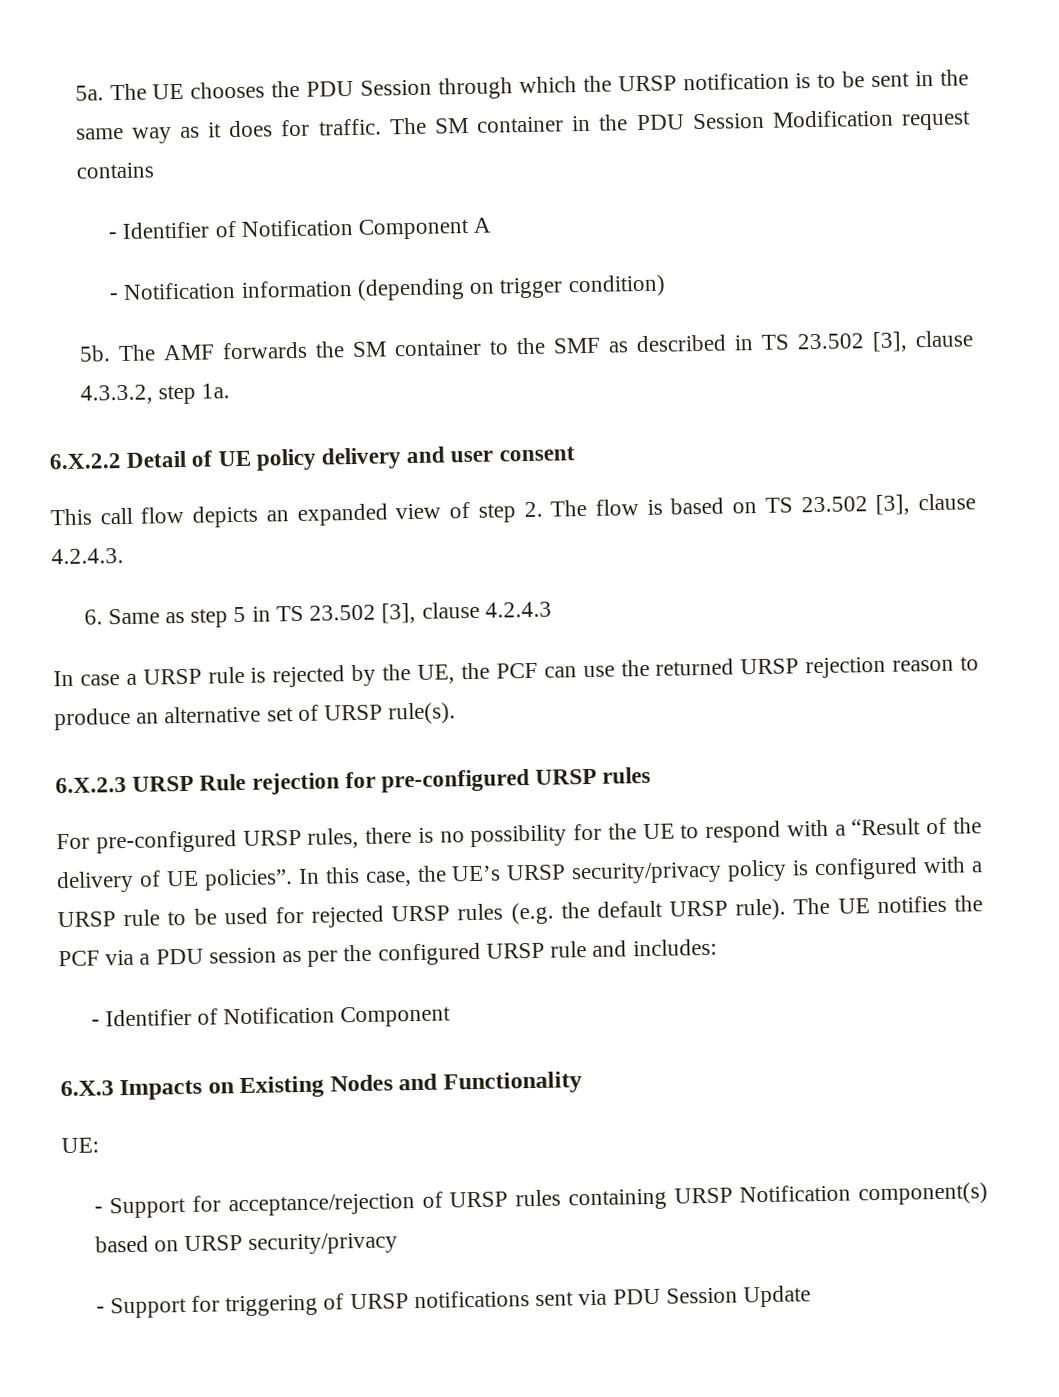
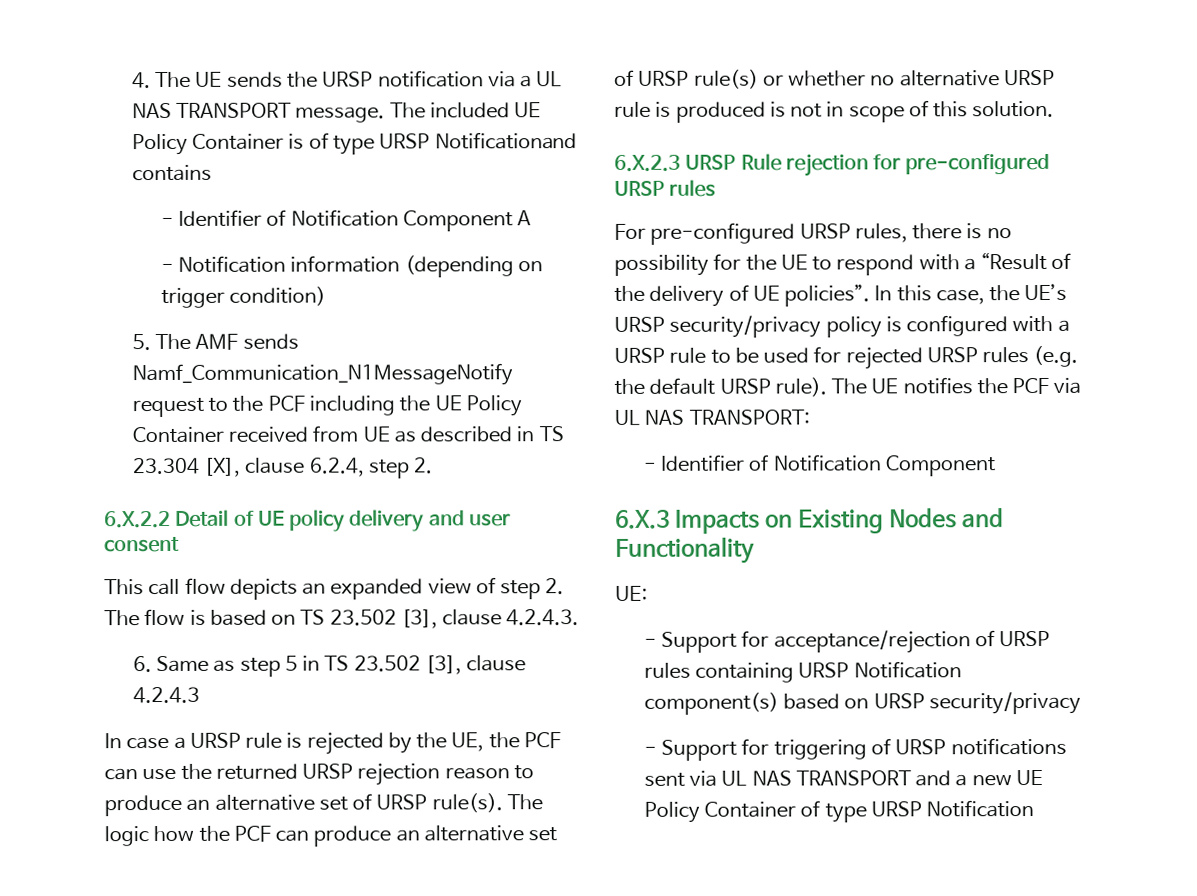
- 5a. The UE chooses the PDU Session through which the URSP notification is to be sent in the same way as it does for traffic. The SM container in the PDU Session Modification request contains
+ 4. The UE sends the URSP notification via a UL NAS TRANSPORT message. The included UE Policy Container is of type URSP Notificationand contains
- 5b. The AMF forwards the SM container to the SMF as described in TS 23.502 [3], clause 4.3.3.2, step 1a.
+ 5. The AMF sends Namf_Communication_N1MessageNotify request to the PCF including the UE Policy Container received from UE as described in TS 23.304 [X], clause 6.2.4, step 2.
+ The logic how the PCF can produce an alternative set of URSP rule(s) or whether no alternative URSP rule is produced is not in scope of this solution.
- The UE notifies the PCF via a PDU session as per the configured URSP rule and includes:
+ The UE notifies the PCF via UL NAS TRANSPORT:
- - Support for triggering of URSP notifications sent via PDU Session Update
+ - Support for triggering of URSP notifications sent via UL NAS TRANSPORT and a new UE Policy Container of type URSP Notification

